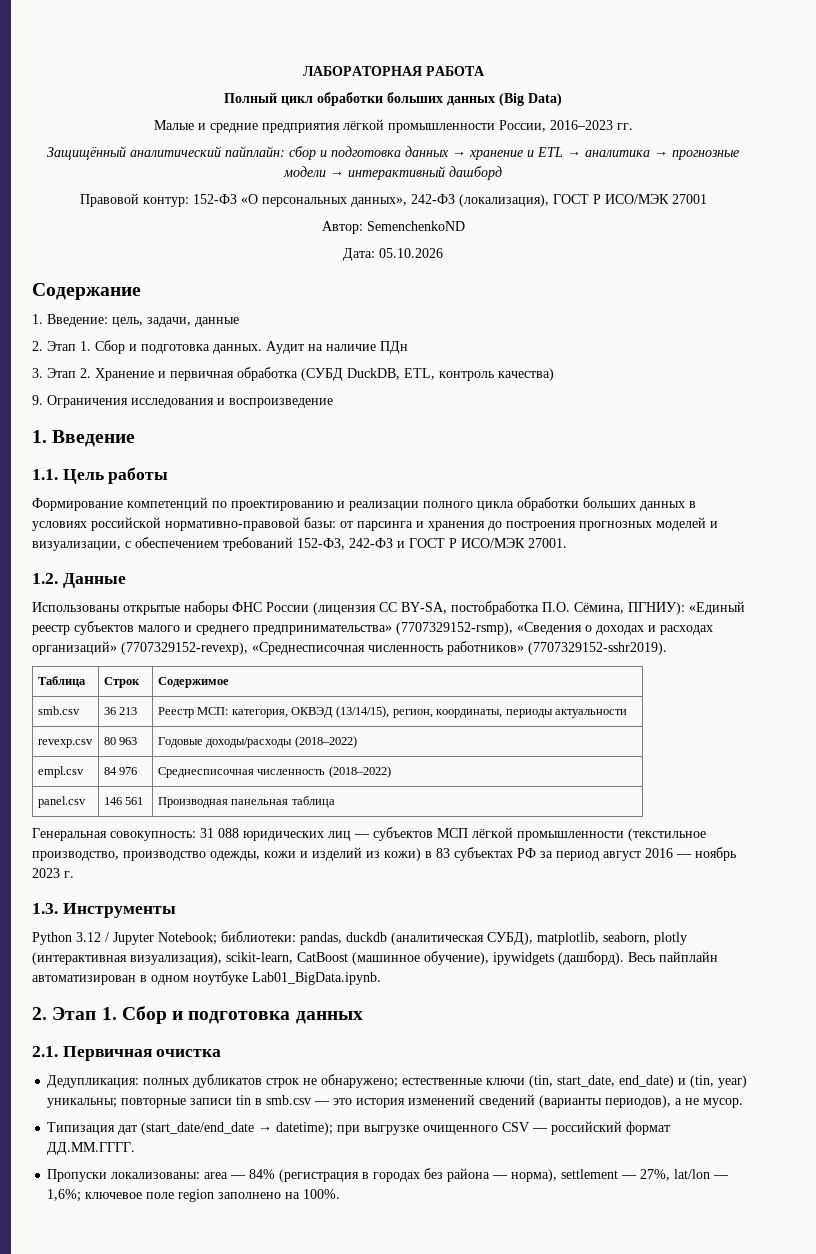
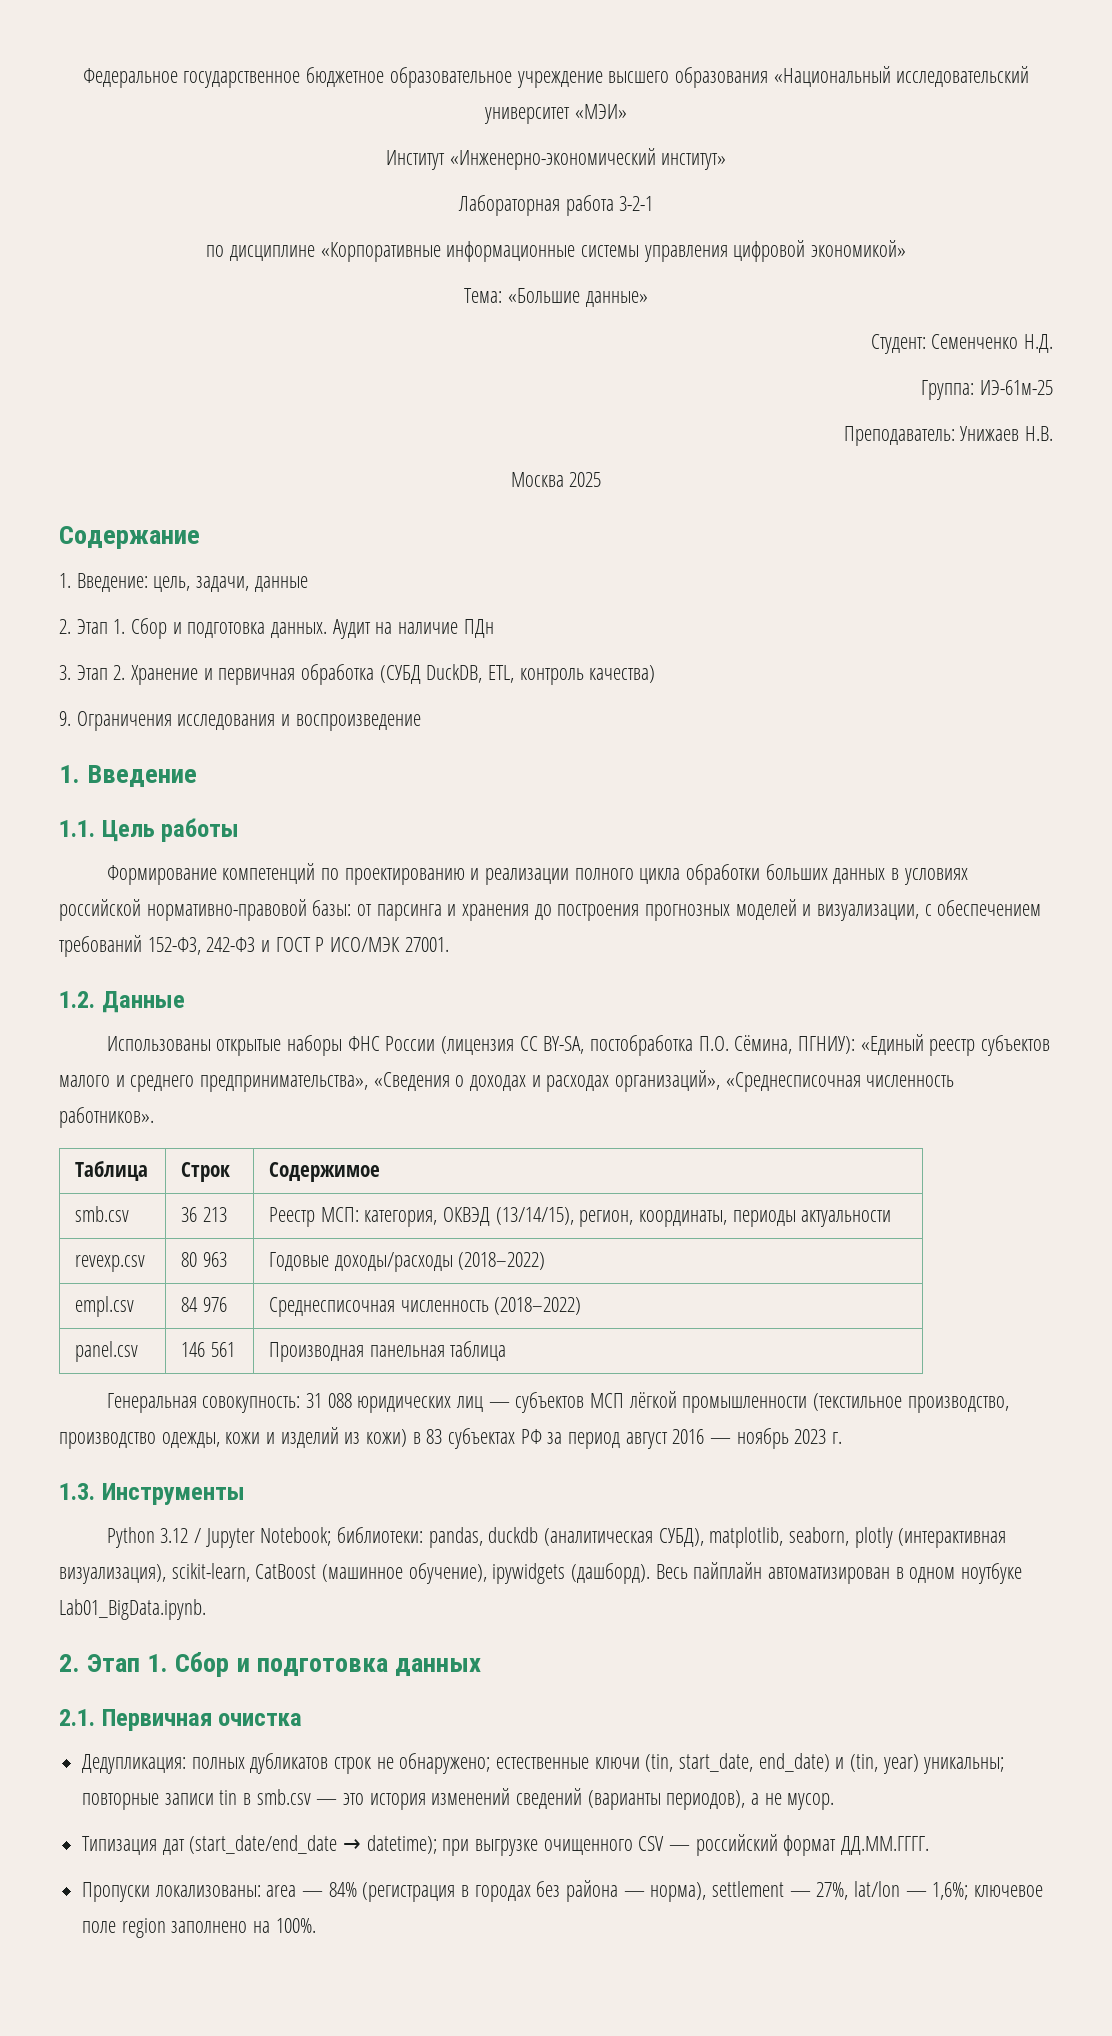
- ЛАБОРАТОРНАЯ РАБОТА
- Полный цикл обработки больших данных (Big Data)
- Малые и средние предприятия лёгкой промышленности России, 2016–2023 гг.
- Защищённый аналитический пайплайн: сбор и подготовка данных → хранение и ETL → аналитика → прогнозные модели → интерактивный дашборд
- Правовой контур: 152-ФЗ «О персональных данных», 242-ФЗ (локализация), ГОСТ Р ИСО/МЭК 27001
- Автор: SemenchenkoND
- Дата: 05.10.2026
+ Федеральное государственное бюджетное образовательное учреждение высшего образования «Национальный исследовательский университет «МЭИ»
+ Институт «Инженерно-экономический институт»
+ Лабораторная работа 3-2-1
+ по дисциплине «Корпоративные информационные системы управления цифровой экономикой»
+ Тема: «Большие данные»
+ Студент: Семенченко Н.Д.
+ Группа: ИЭ-61м-25
+ Преподаватель: Унижаев Н.В.
+ Москва 2025
- Использованы открытые наборы ФНС России (лицензия CC BY-SA, постобработка П.О. Сёмина, ПГНИУ): «Единый реестр субъектов малого и среднего предпринимательства» (7707329152-rsmp), «Сведения о доходах и расходах организаций» (7707329152-revexp), «Среднесписочная численность работников» (7707329152-sshr2019).
+ Использованы открытые наборы ФНС России (лицензия CC BY-SA, постобработка П.О. Сёмина, ПГНИУ): «Единый реестр субъектов малого и среднего предпринимательства», «Сведения о доходах и расходах организаций», «Среднесписочная численность работников».

